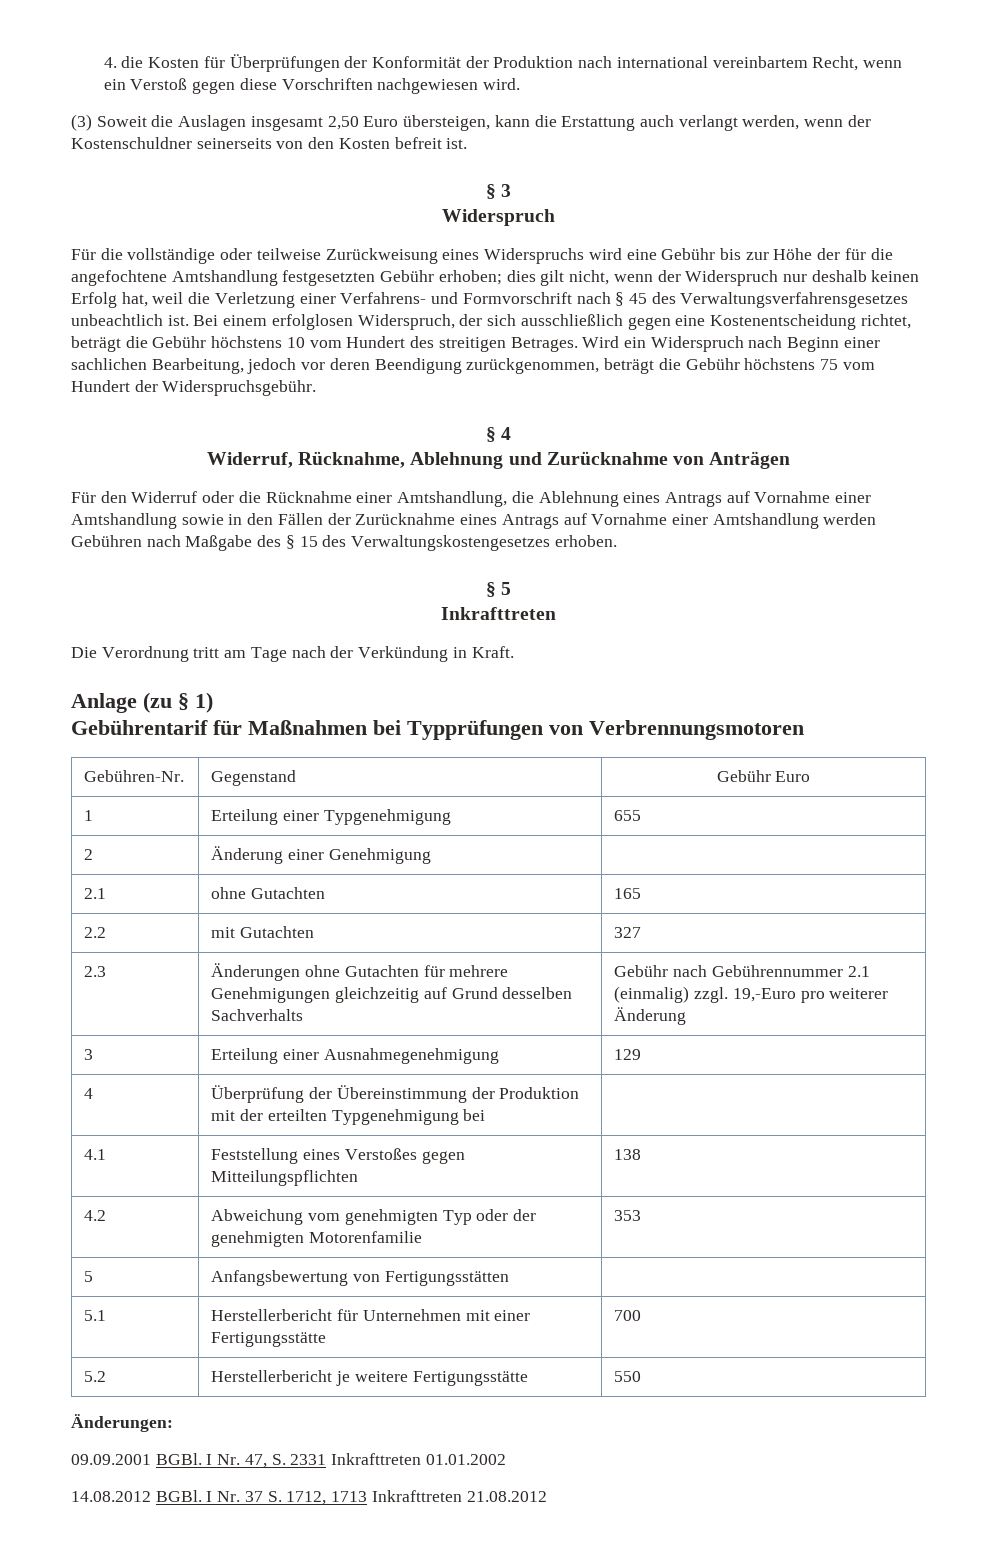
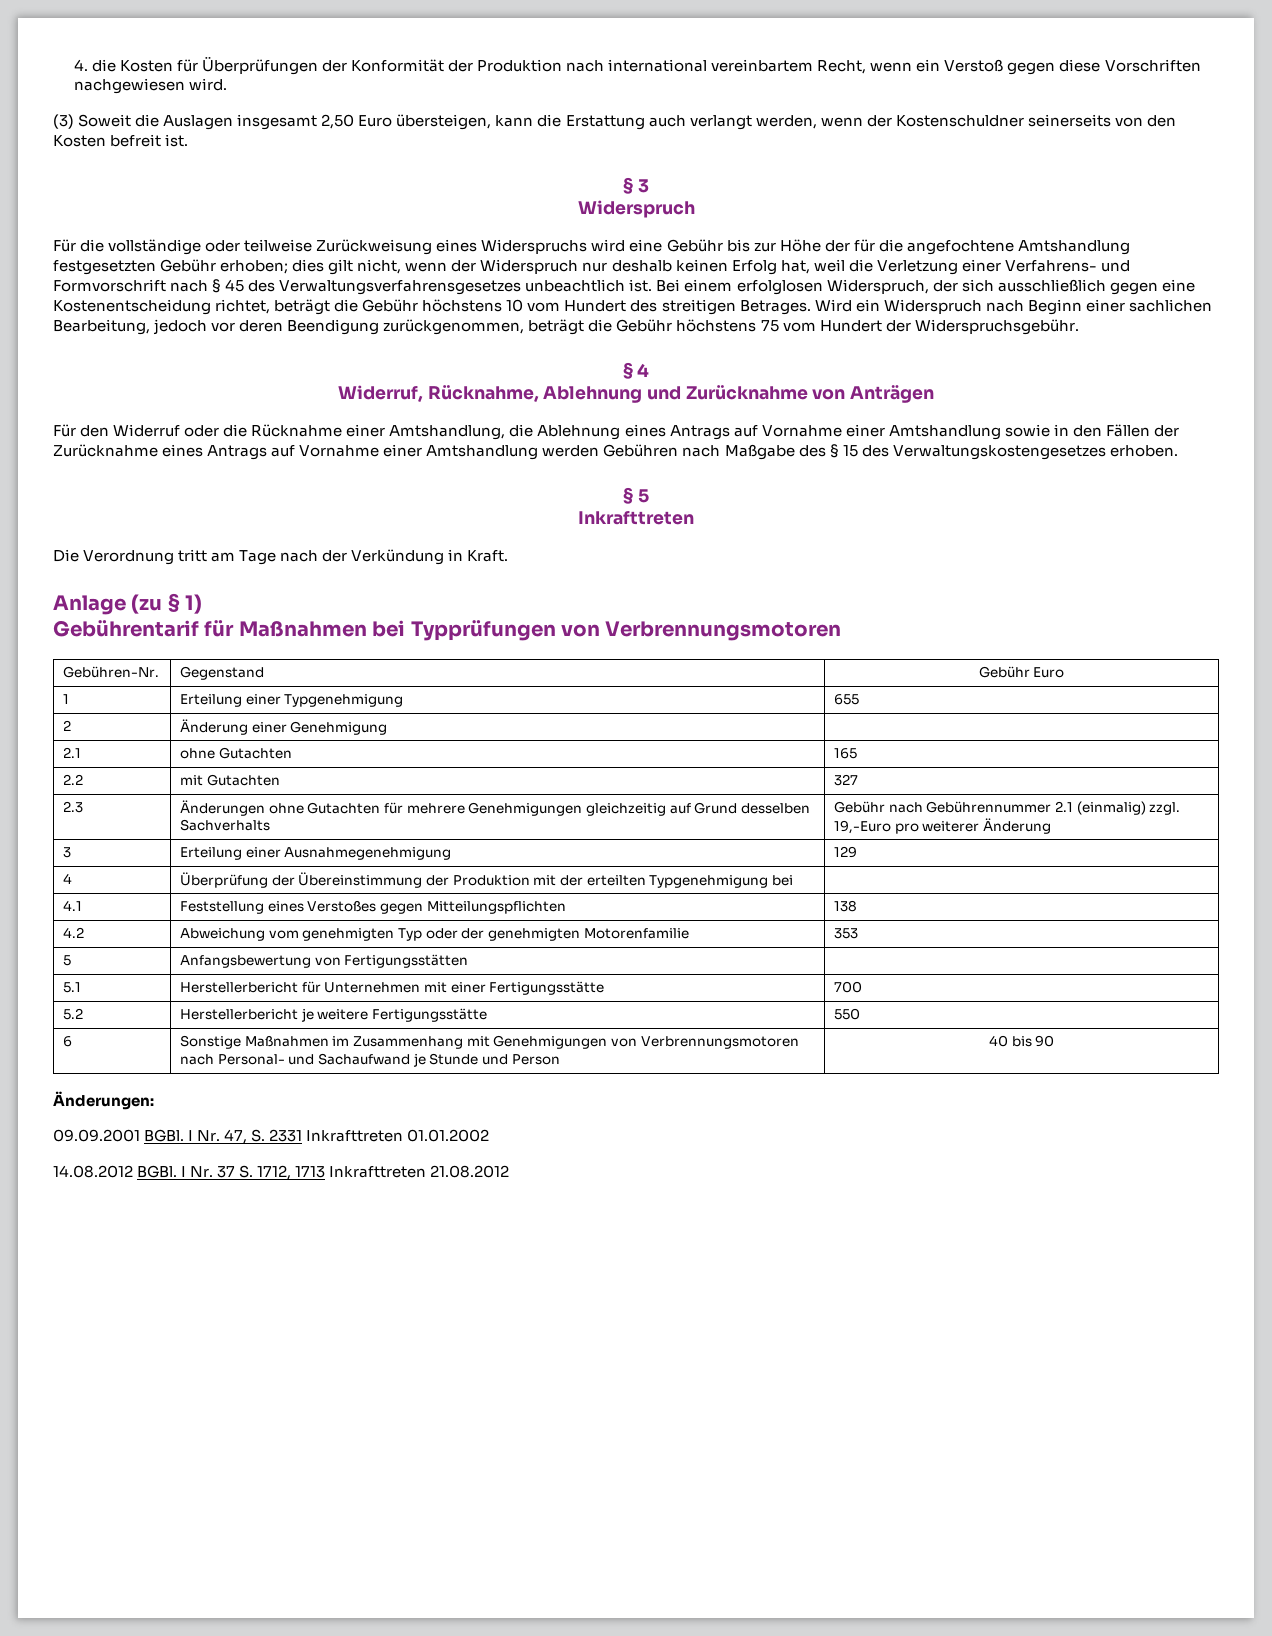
+ 6 | Sonstige Maßnahmen im Zusammenhang mit Genehmigungen von Verbrennungsmotoren nach Personal- und Sachaufwand je Stunde und Person | 40 bis 90

